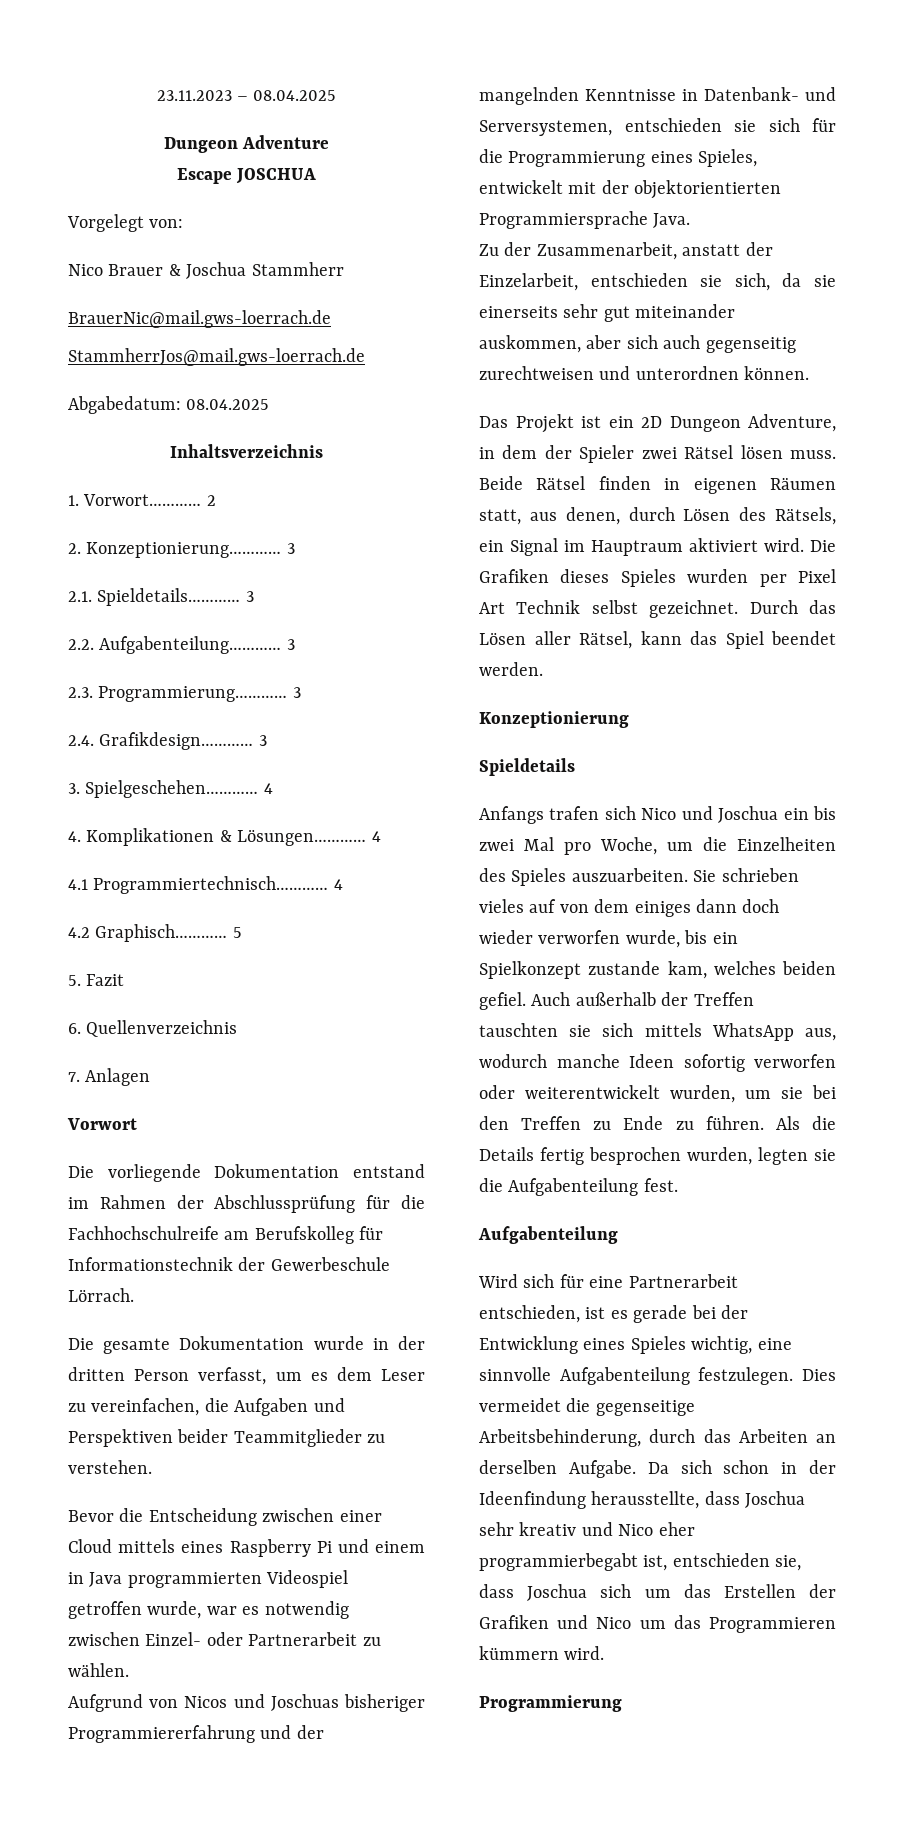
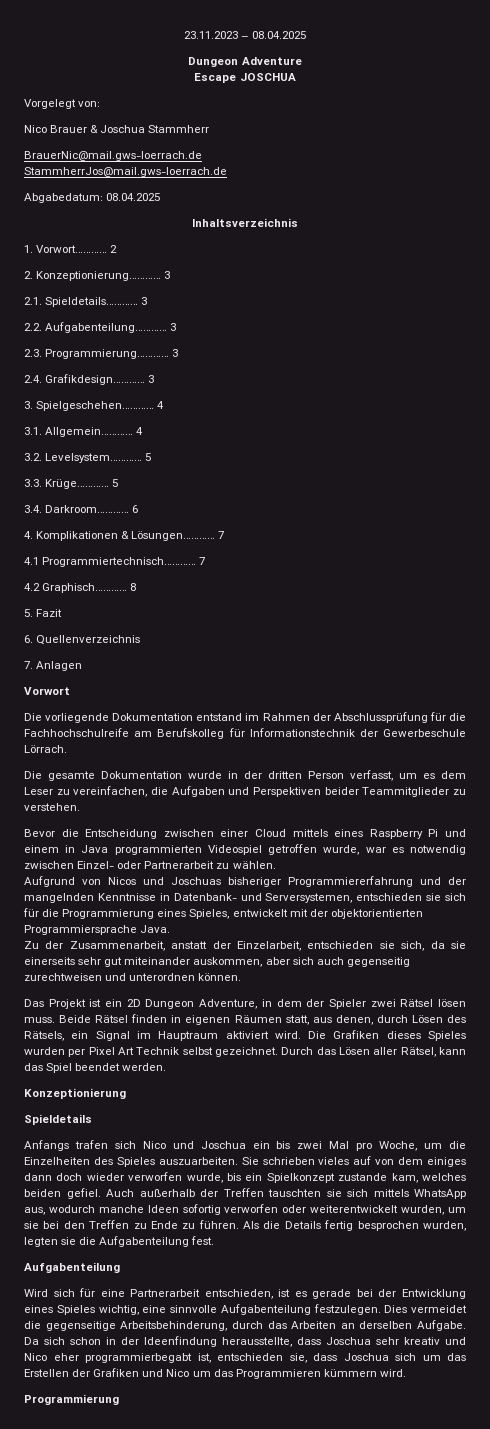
+ 3.1. Allgemein………… 4
+ 3.2. Levelsystem………… 5
+ 3.3. Krüge………… 5
+ 3.4. Darkroom………… 6
- 4. Komplikationen & Lösungen………… 4
+ 4. Komplikationen & Lösungen………… 7
- 4.1 Programmiertechnisch………… 4
+ 4.1 Programmiertechnisch………… 7
- 5
+ 8

